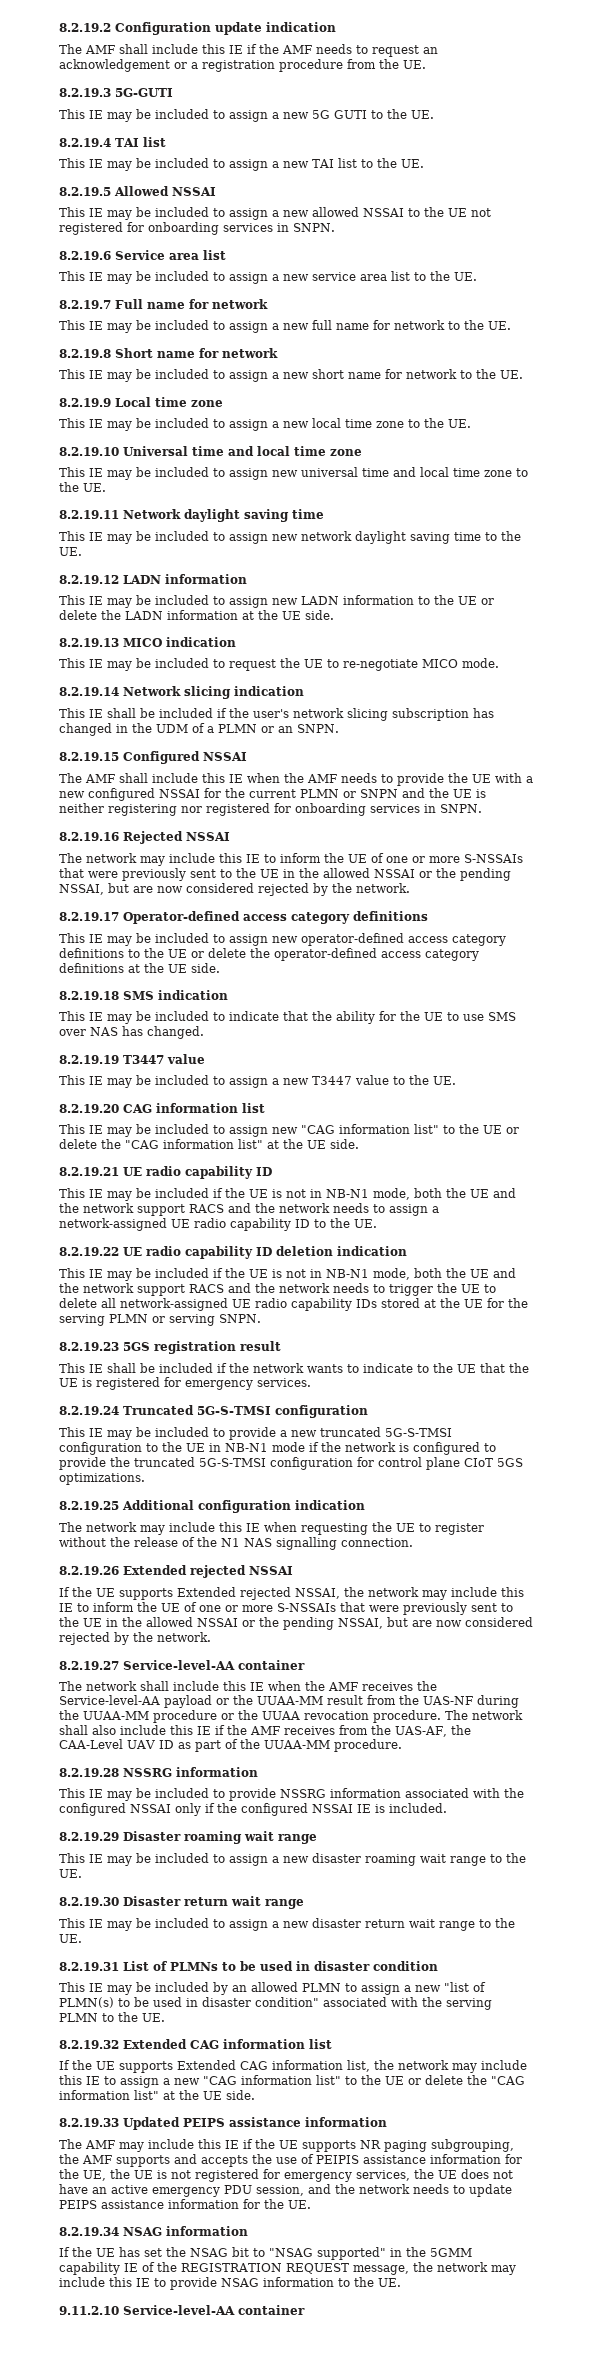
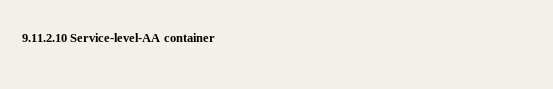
- 8.2.19.2 Configuration update indication
- The AMF shall include this IE if the AMF needs to request an acknowledgement or a registration procedure from the UE.
- 8.2.19.3 5G-GUTI
- This IE may be included to assign a new 5G GUTI to the UE.
- 8.2.19.4 TAI list
- This IE may be included to assign a new TAI list to the UE.
- 8.2.19.5 Allowed NSSAI
- This IE may be included to assign a new allowed NSSAI to the UE not registered for onboarding services in SNPN.
- 8.2.19.6 Service area list
- This IE may be included to assign a new service area list to the UE.
- 8.2.19.7 Full name for network
- This IE may be included to assign a new full name for network to the UE.
- 8.2.19.8 Short name for network
- This IE may be included to assign a new short name for network to the UE.
- 8.2.19.9 Local time zone
- This IE may be included to assign a new local time zone to the UE.
- 8.2.19.10 Universal time and local time zone
- This IE may be included to assign new universal time and local time zone to the UE.
- 8.2.19.11 Network daylight saving time
- This IE may be included to assign new network daylight saving time to the UE.
- 8.2.19.12 LADN information
- This IE may be included to assign new LADN information to the UE or delete the LADN information at the UE side.
- 8.2.19.13 MICO indication
- This IE may be included to request the UE to re-negotiate MICO mode.
- 8.2.19.14 Network slicing indication
- This IE shall be included if the user's network slicing subscription has changed in the UDM of a PLMN or an SNPN.
- 8.2.19.15 Configured NSSAI
- The AMF shall include this IE when the AMF needs to provide the UE with a new configured NSSAI for the current PLMN or SNPN and the UE is neither registering nor registered for onboarding services in SNPN.
- 8.2.19.16 Rejected NSSAI
- The network may include this IE to inform the UE of one or more S-NSSAIs that were previously sent to the UE in the allowed NSSAI or the pending NSSAI, but are now considered rejected by the network.
- 8.2.19.17 Operator-defined access category definitions
- This IE may be included to assign new operator-defined access category definitions to the UE or delete the operator-defined access category definitions at the UE side.
- 8.2.19.18 SMS indication
- This IE may be included to indicate that the ability for the UE to use SMS over NAS has changed.
- 8.2.19.19 T3447 value
- This IE may be included to assign a new T3447 value to the UE.
- 8.2.19.20 CAG information list
- This IE may be included to assign new "CAG information list" to the UE or delete the "CAG information list" at the UE side.
- 8.2.19.21 UE radio capability ID
- This IE may be included if the UE is not in NB-N1 mode, both the UE and the network support RACS and the network needs to assign a network-assigned UE radio capability ID to the UE.
- 8.2.19.22 UE radio capability ID deletion indication
- This IE may be included if the UE is not in NB-N1 mode, both the UE and the network support RACS and the network needs to trigger the UE to delete all network-assigned UE radio capability IDs stored at the UE for the serving PLMN or serving SNPN.
- 8.2.19.23 5GS registration result
- This IE shall be included if the network wants to indicate to the UE that the UE is registered for emergency services.
- 8.2.19.24 Truncated 5G-S-TMSI configuration
- This IE may be included to provide a new truncated 5G-S-TMSI configuration to the UE in NB-N1 mode if the network is configured to provide the truncated 5G-S-TMSI configuration for control plane CIoT 5GS optimizations.
- 8.2.19.25 Additional configuration indication
- The network may include this IE when requesting the UE to register without the release of the N1 NAS signalling connection.
- 8.2.19.26 Extended rejected NSSAI
- If the UE supports Extended rejected NSSAI, the network may include this IE to inform the UE of one or more S-NSSAIs that were previously sent to the UE in the allowed NSSAI or the pending NSSAI, but are now considered rejected by the network.
- 8.2.19.27 Service-level-AA container
- The network shall include this IE when the AMF receives the Service-level-AA payload or the UUAA-MM result from the UAS-NF during the UUAA-MM procedure or the UUAA revocation procedure. The network shall also include this IE if the AMF receives from the UAS-AF, the CAA-Level UAV ID as part of the UUAA-MM procedure.
- 8.2.19.28 NSSRG information
- This IE may be included to provide NSSRG information associated with the configured NSSAI only if the configured NSSAI IE is included.
- 8.2.19.29 Disaster roaming wait range
- This IE may be included to assign a new disaster roaming wait range to the UE.
- 8.2.19.30 Disaster return wait range
- This IE may be included to assign a new disaster return wait range to the UE.
- 8.2.19.31 List of PLMNs to be used in disaster condition
- This IE may be included by an allowed PLMN to assign a new "list of PLMN(s) to be used in disaster condition" associated with the serving PLMN to the UE.
- 8.2.19.32 Extended CAG information list
- If the UE supports Extended CAG information list, the network may include this IE to assign a new "CAG information list" to the UE or delete the "CAG information list" at the UE side.
- 8.2.19.33 Updated PEIPS assistance information
- The AMF may include this IE if the UE supports NR paging subgrouping, the AMF supports and accepts the use of PEIPIS assistance information for the UE, the UE is not registered for emergency services, the UE does not have an active emergency PDU session, and the network needs to update PEIPS assistance information for the UE.
- 8.2.19.34 NSAG information
- If the UE has set the NSAG bit to "NSAG supported" in the 5GMM capability IE of the REGISTRATION REQUEST message, the network may include this IE to provide NSAG information to the UE.

